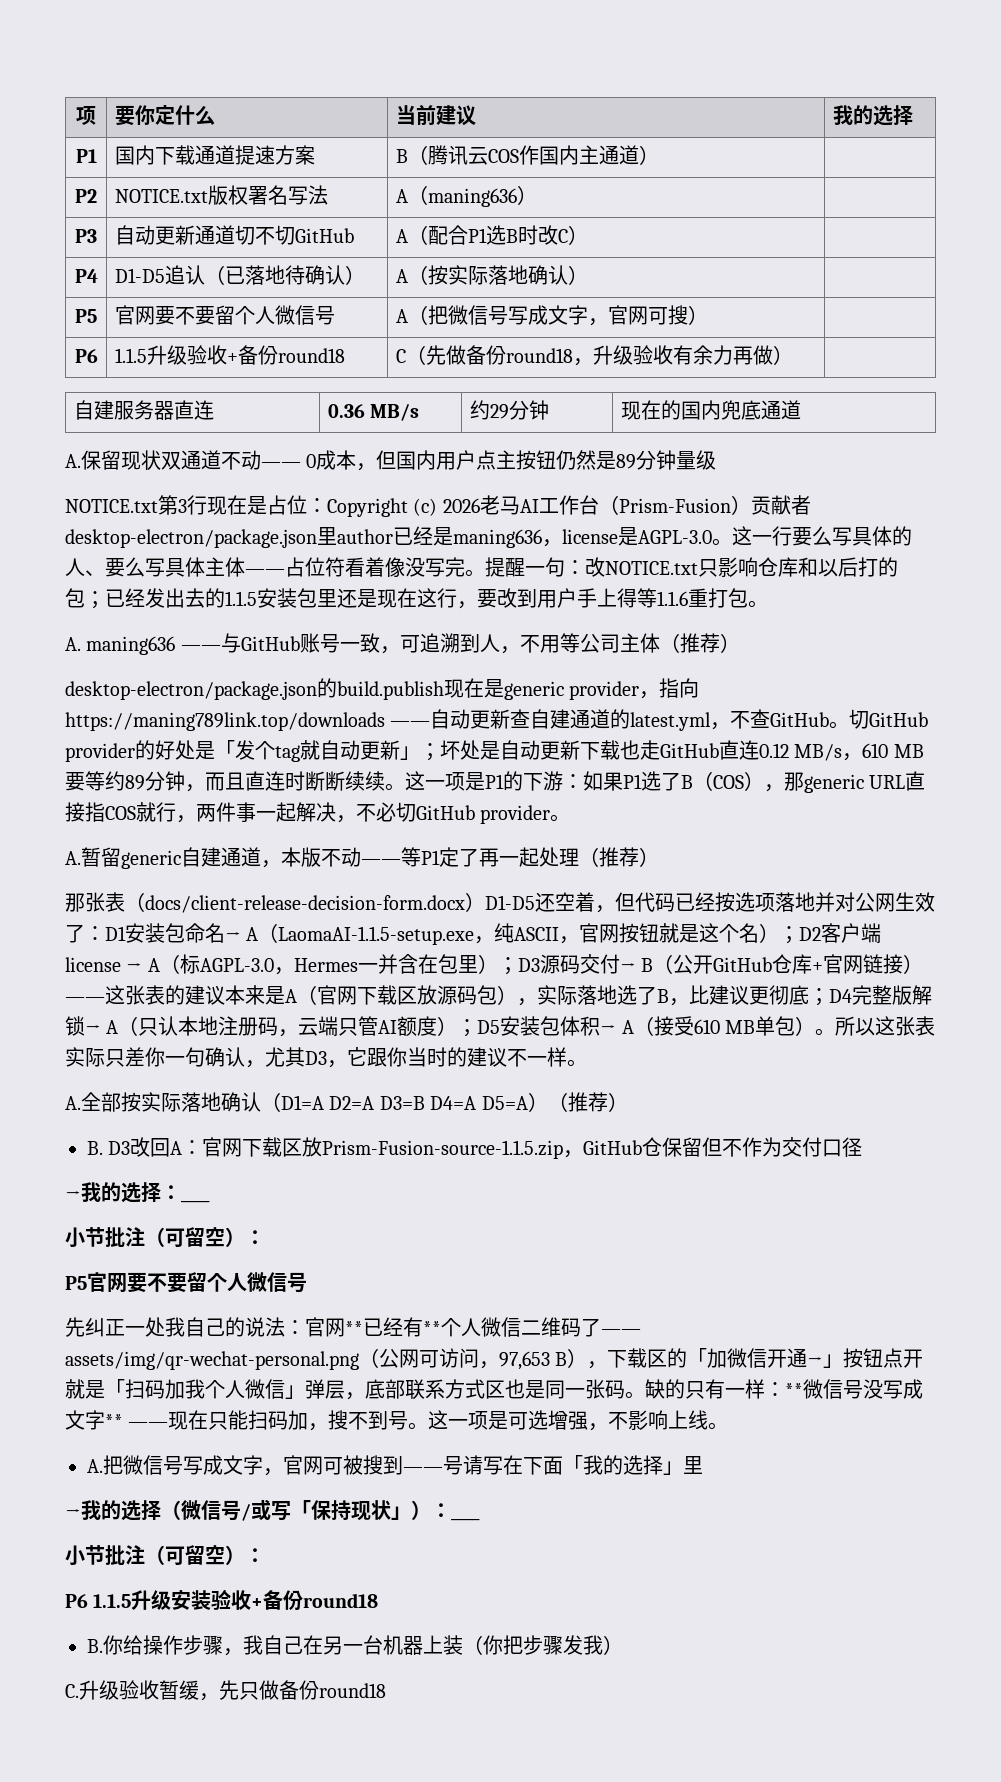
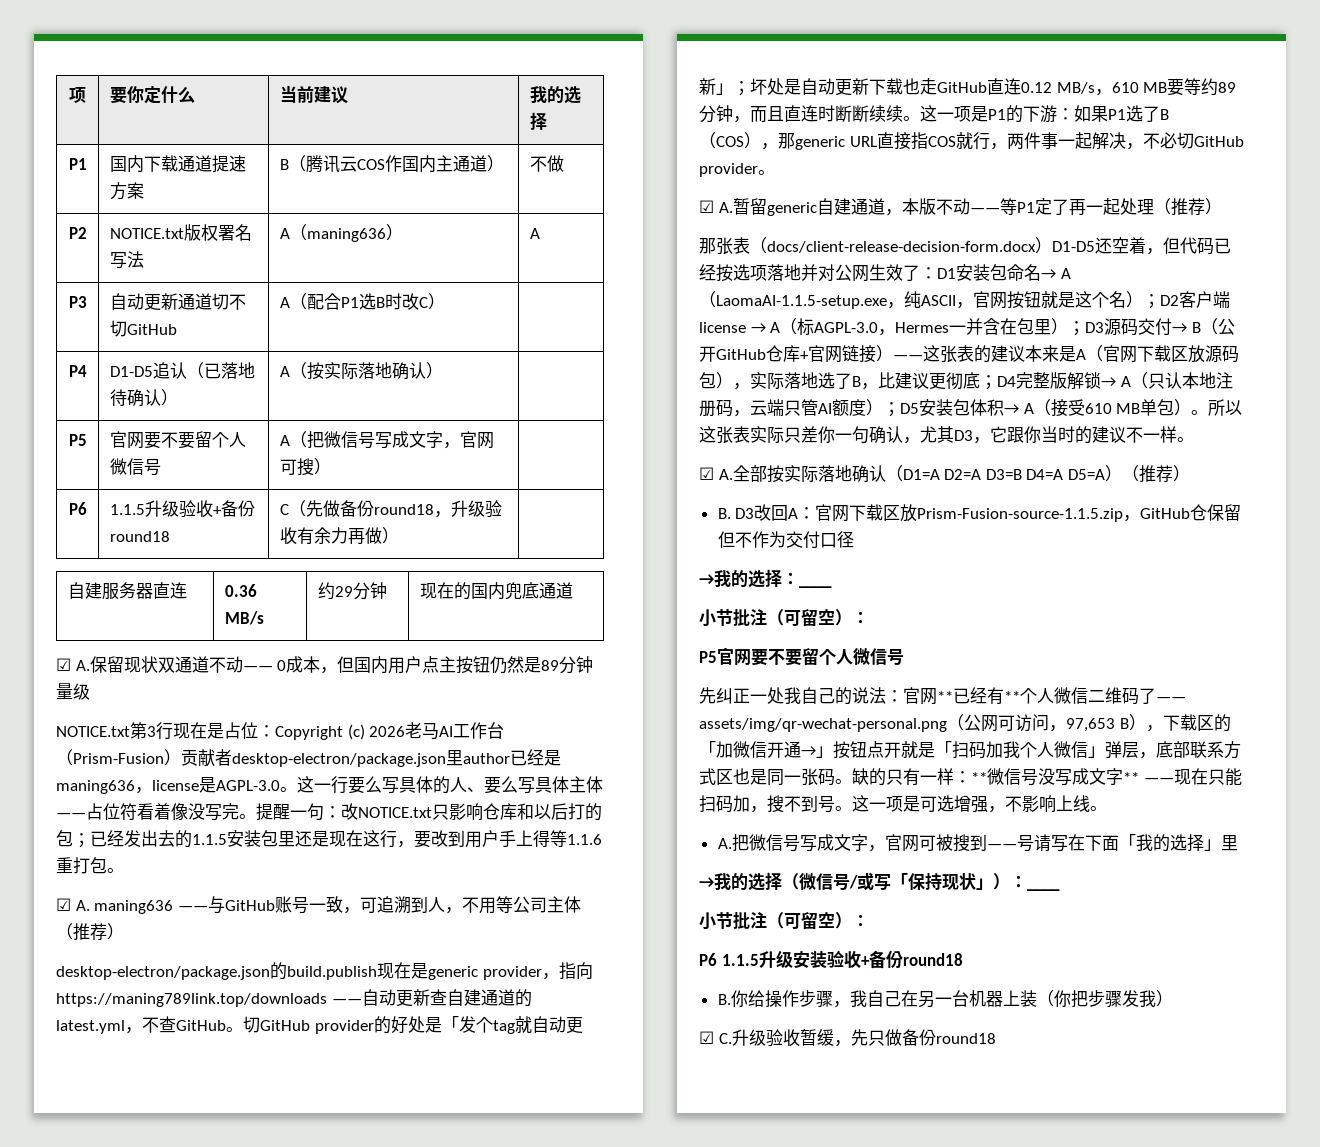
- P1 | 国内下载通道提速方案 | B（腾讯云COS作国内主通道） |
+ P1 | 国内下载通道提速方案 | B（腾讯云COS作国内主通道） | 不做
- P2 | NOTICE.txt版权署名写法 | A（maning636） |
+ P2 | NOTICE.txt版权署名写法 | A（maning636） | A
- A.保留现状双通道不动—— 0成本，但国内用户点主按钮仍然是89分钟量级
+ ☑ A.保留现状双通道不动—— 0成本，但国内用户点主按钮仍然是89分钟量级
- A. maning636 ——与GitHub账号一致，可追溯到人，不用等公司主体（推荐）
+ ☑ A. maning636 ——与GitHub账号一致，可追溯到人，不用等公司主体（推荐）
- A.暂留generic自建通道，本版不动——等P1定了再一起处理（推荐）
+ ☑ A.暂留generic自建通道，本版不动——等P1定了再一起处理（推荐）
- A.全部按实际落地确认（D1=A D2=A D3=B D4=A D5=A）（推荐）
+ ☑ A.全部按实际落地确认（D1=A D2=A D3=B D4=A D5=A）（推荐）
- C.升级验收暂缓，先只做备份round18
+ ☑ C.升级验收暂缓，先只做备份round18

